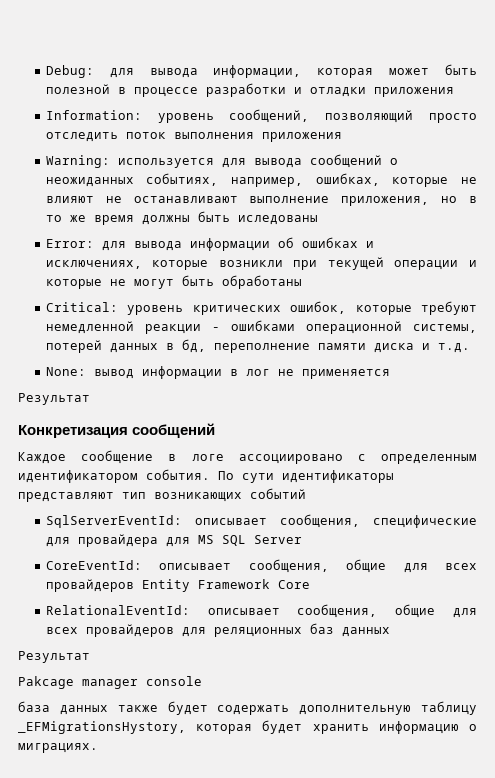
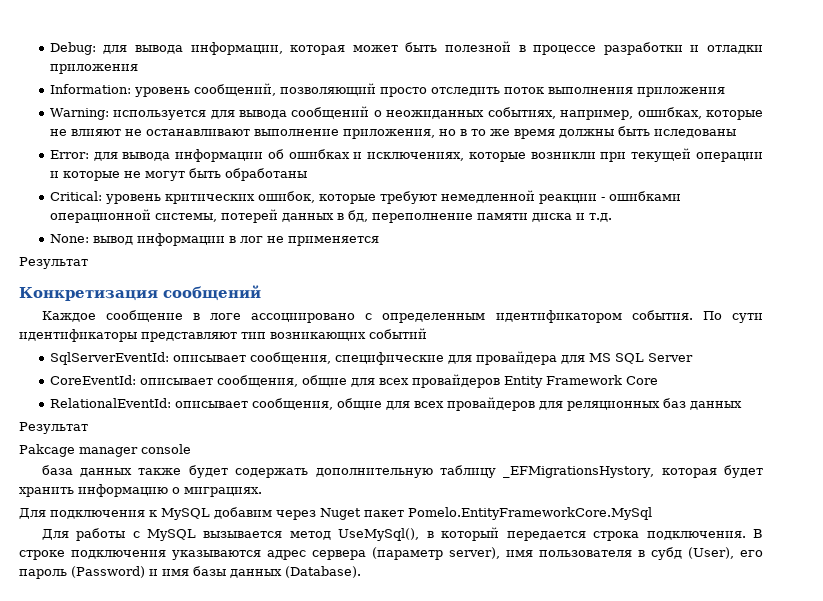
+ Для подключения к MySQL добавим через Nuget пакет Pomelo.EntityFrameworkCore.MySql
+ Для работы с MySQL вызывается метод UseMySql(), в который передается строка подключения. В строке подключения указываются адрес сервера (параметр server), имя пользователя в субд (User), его пароль (Password) и имя базы данных (Database).

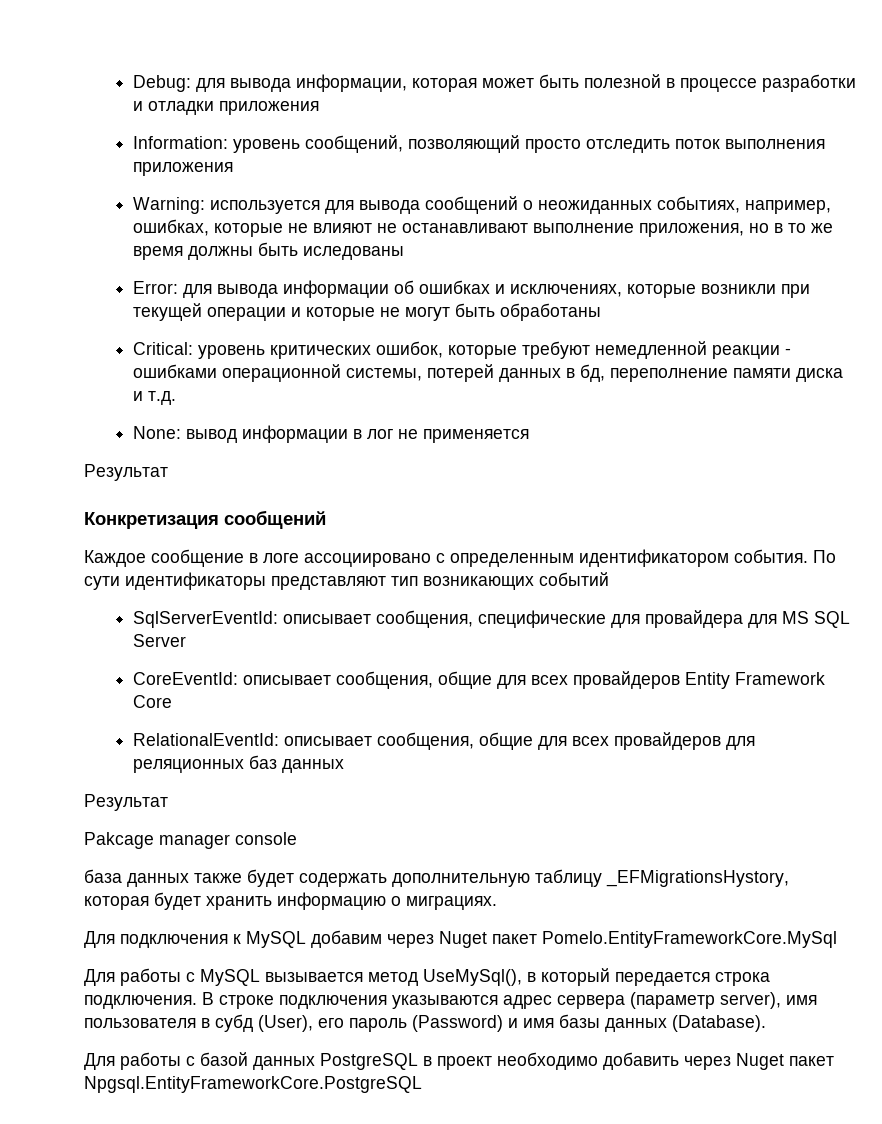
+ Для работы с базой данных PostgreSQL в проект необходимо добавить через Nuget пакет Npgsql.EntityFrameworkCore.PostgreSQL

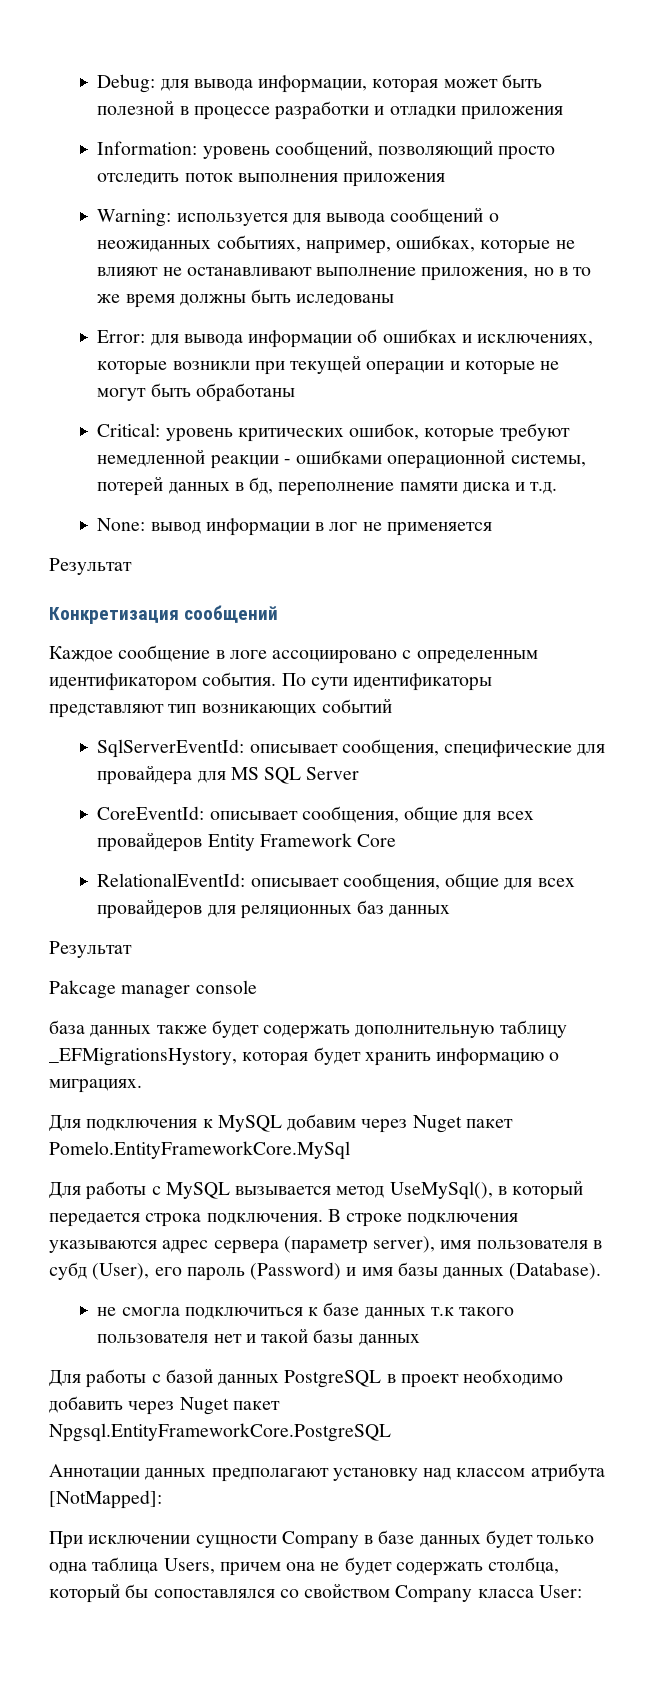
+ не смогла подключиться к базе данных т.к такого пользователя нет и такой базы данных
+ Аннотации данных предполагают установку над классом атрибута [NotMapped]:
+ При исключении сущности Company в базе данных будет только одна таблица Users, причем она не будет содержать столбца, который бы сопоставлялся со свойством Company класса User:

